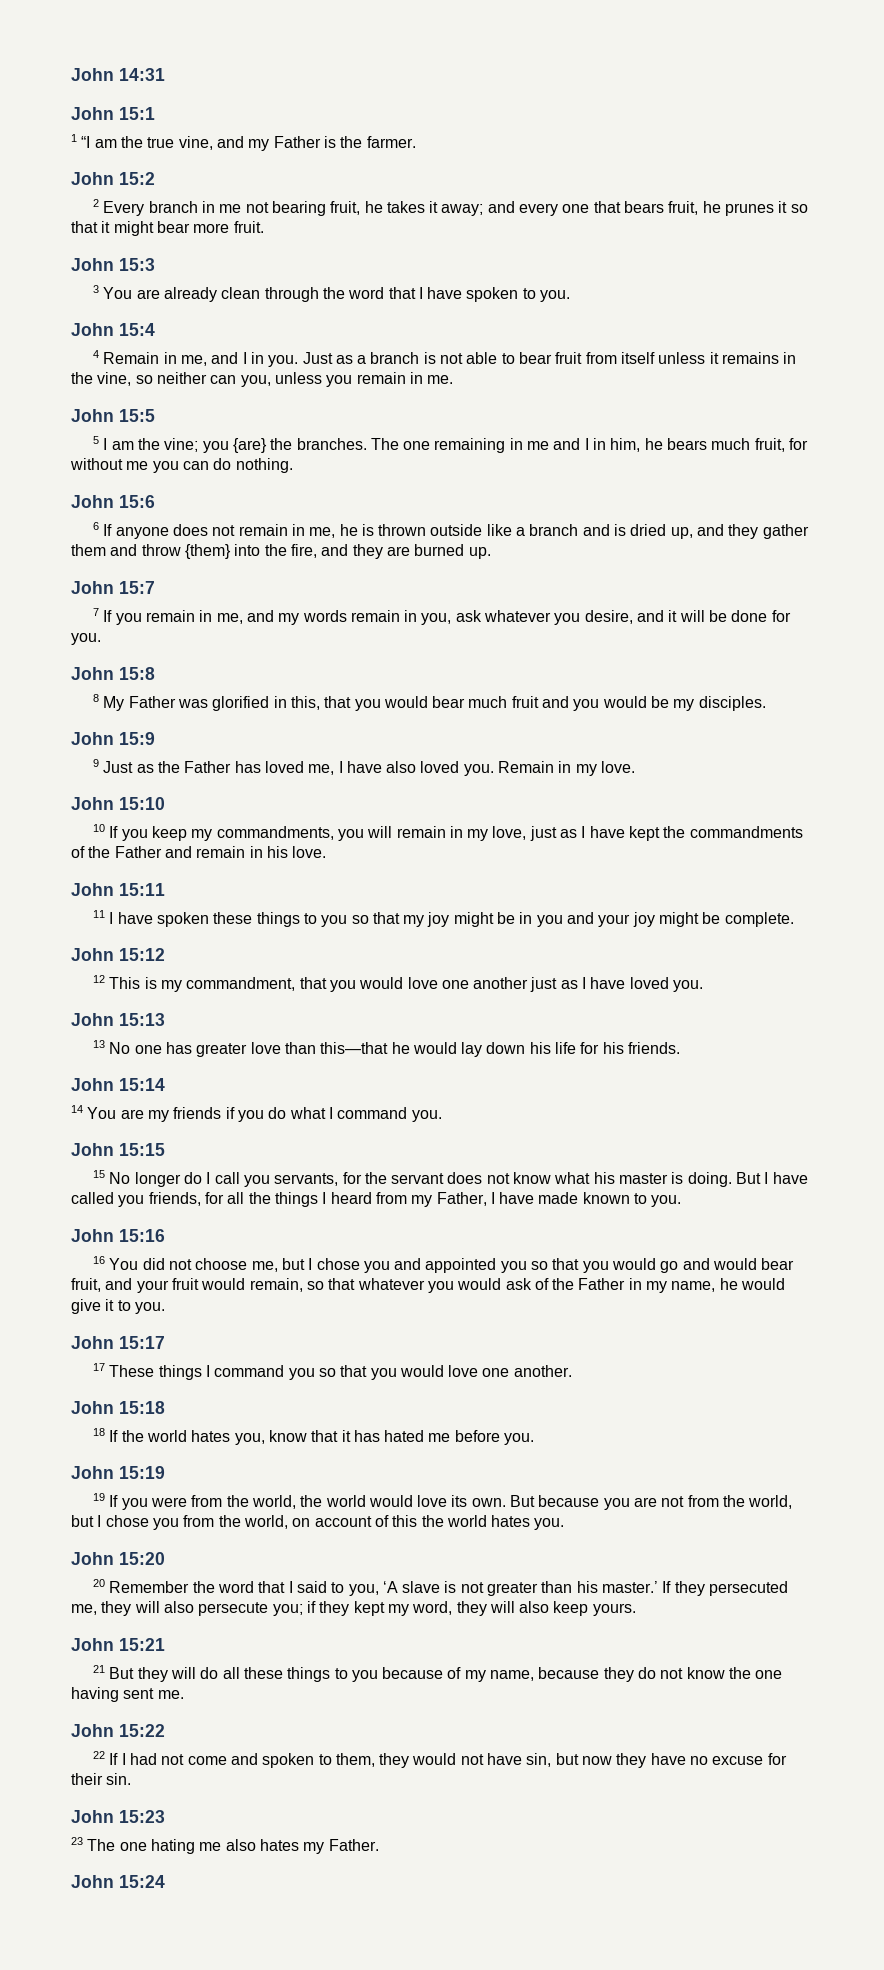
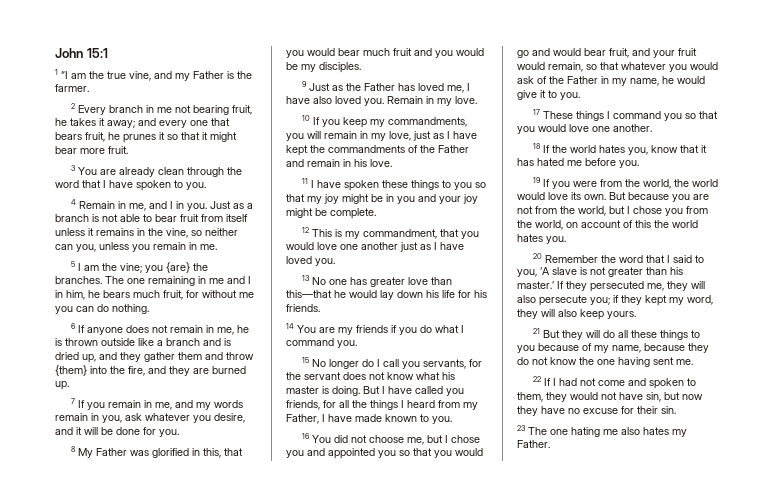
- John 14:31
- John 15:2
- John 15:3
- John 15:4
- John 15:5
- John 15:6
- John 15:7
- John 15:8
- John 15:9
- John 15:10
- John 15:11
- John 15:12
- John 15:13
- John 15:14
- John 15:15
- John 15:16
- John 15:17
- John 15:18
- John 15:19
- John 15:20
- John 15:21
- John 15:22
- John 15:23
- John 15:24

